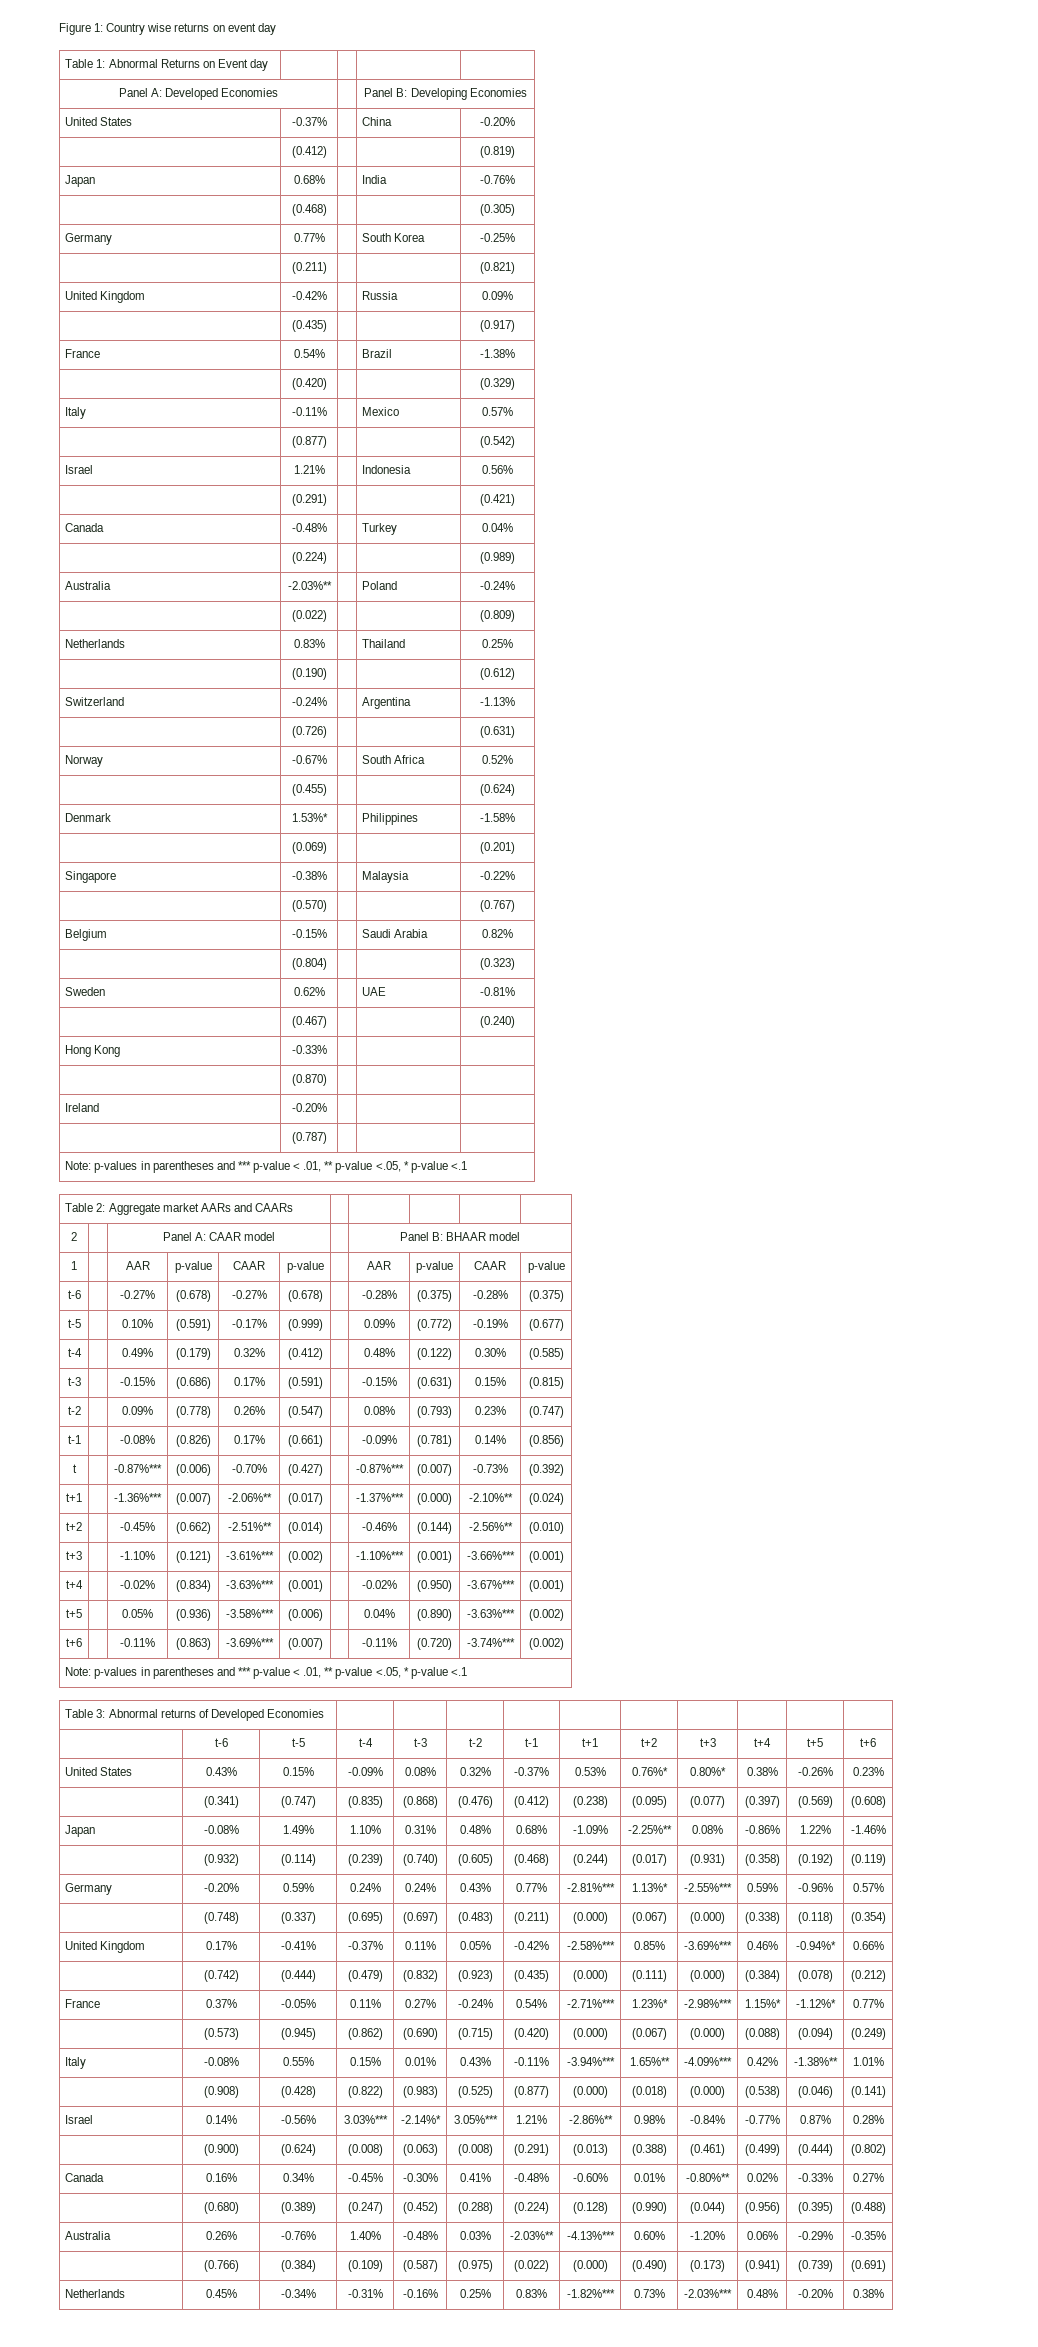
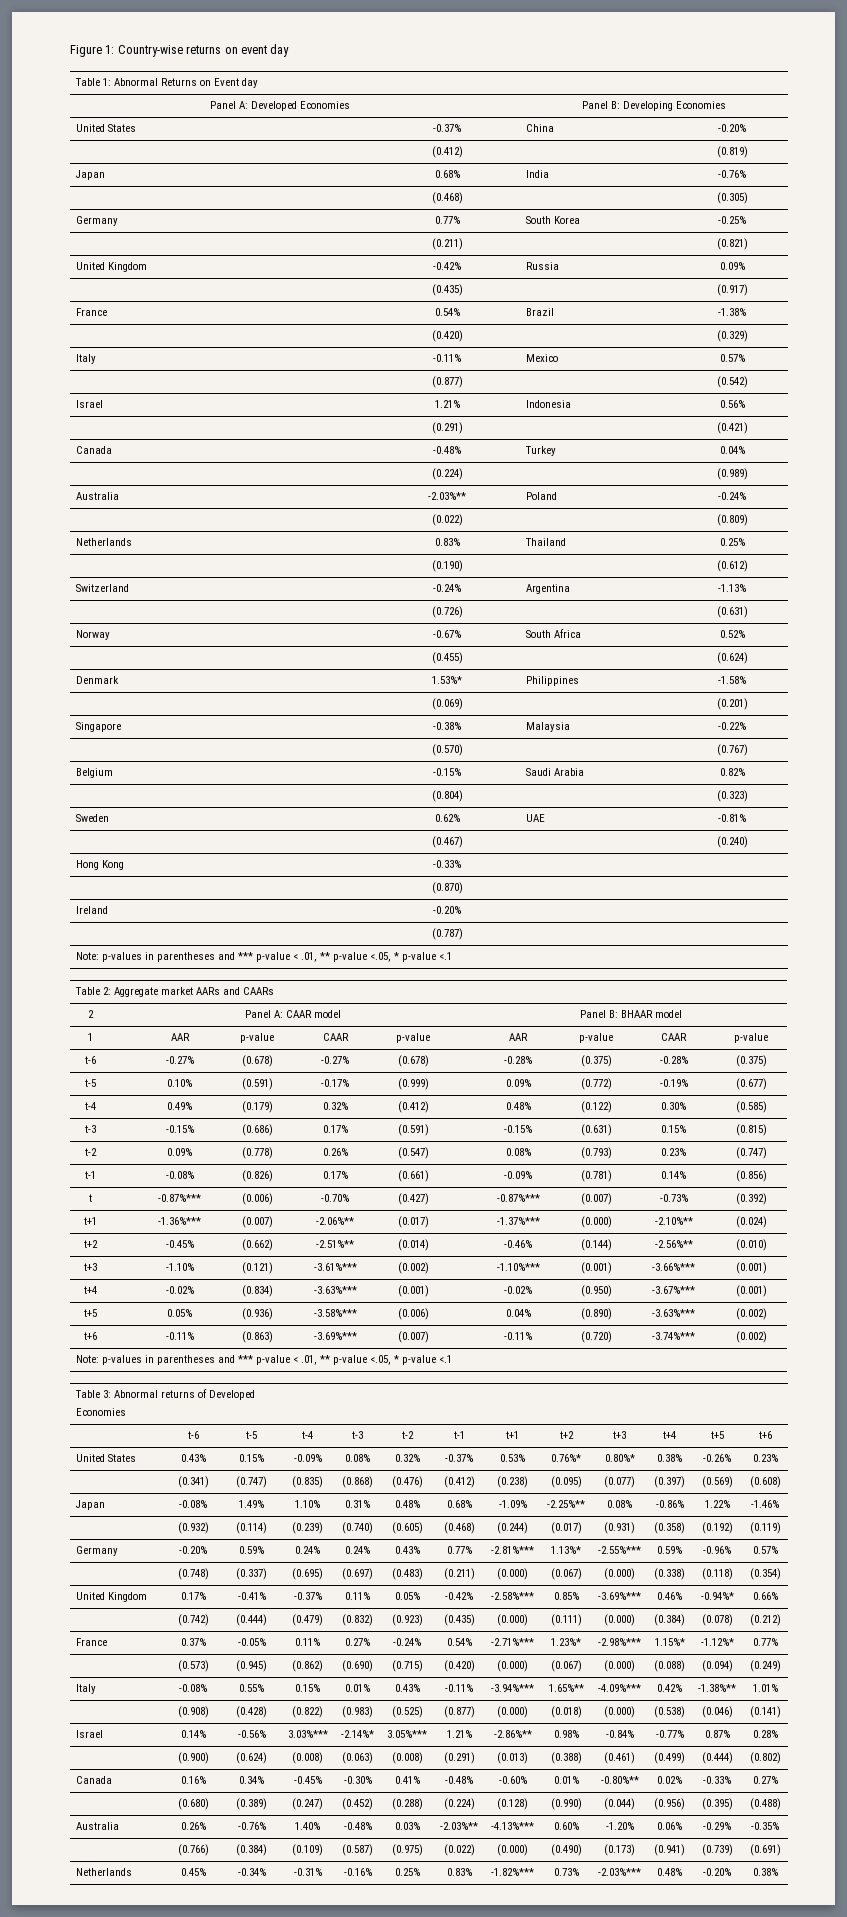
- Figure 1: Country wise returns on event day
+ Figure 1: Country-wise returns on event day

